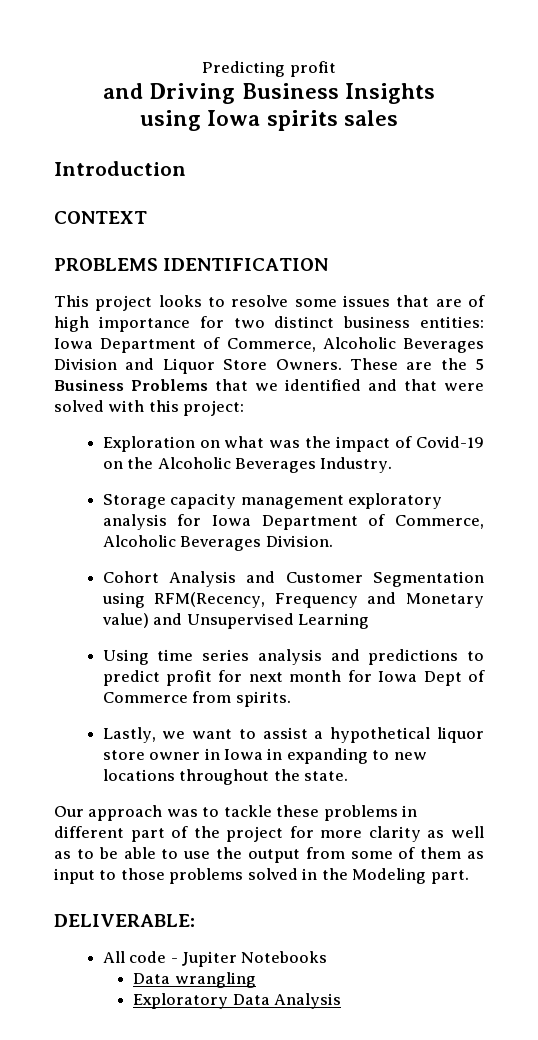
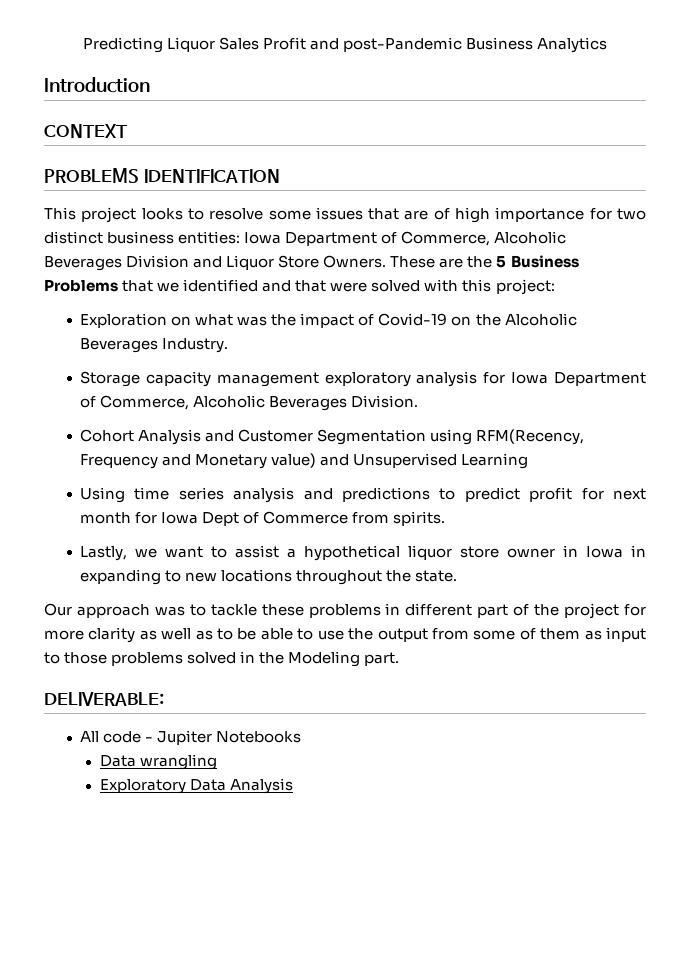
- Predicting profit
- and Driving Business Insights
- using Iowa spirits sales
+ Predicting Liquor Sales Profit and post-Pandemic Business Analytics

